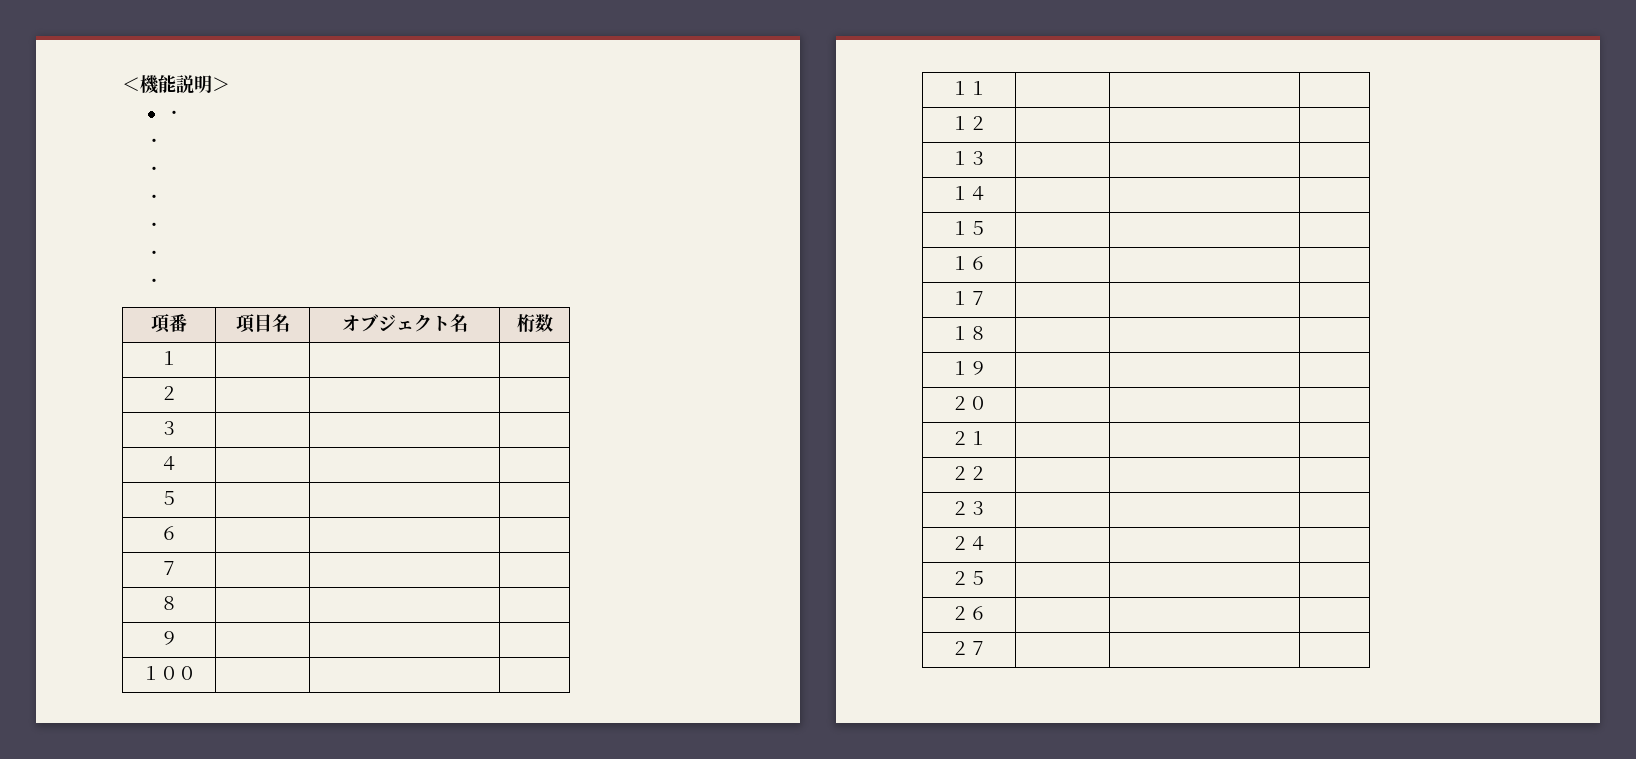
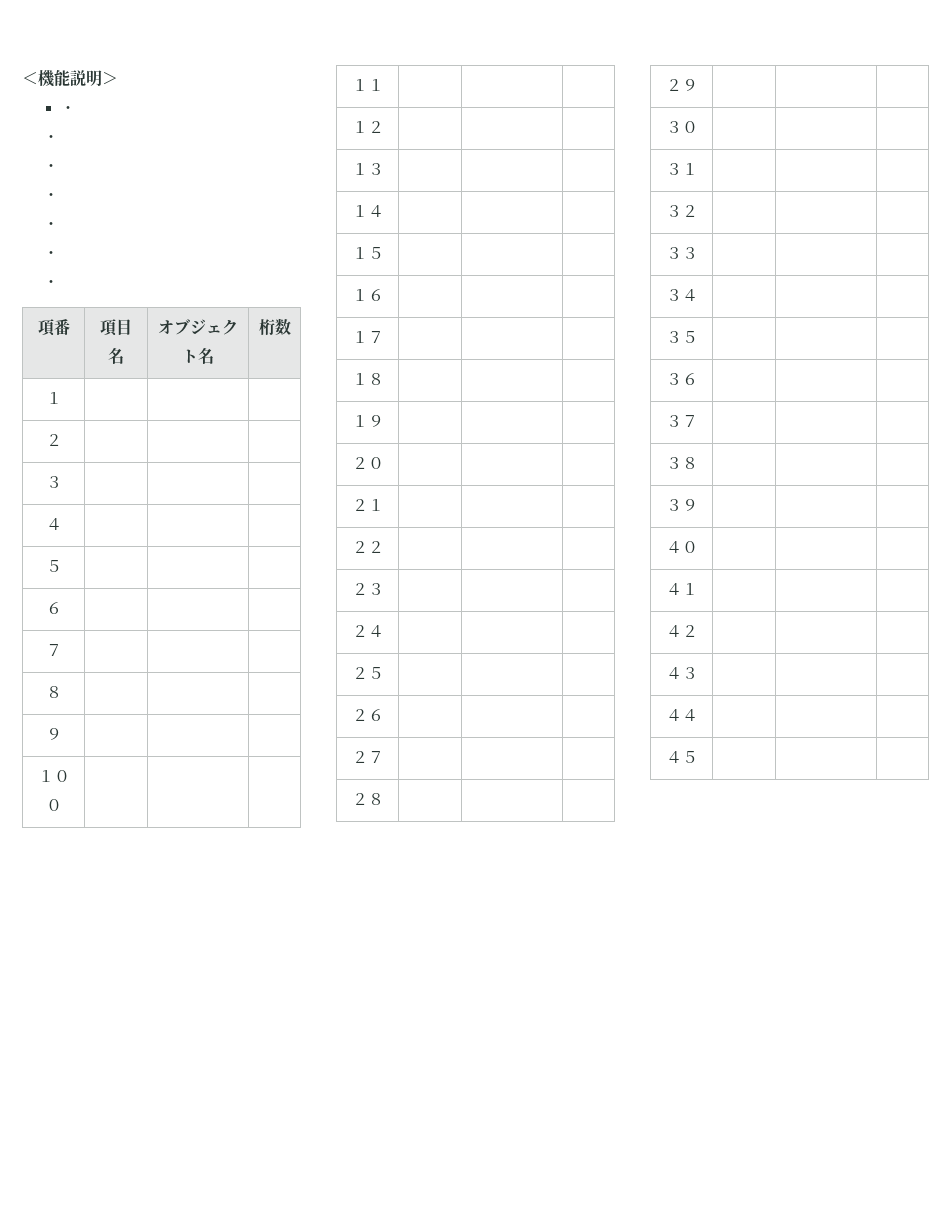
+ ２８ | | |
+ ２９ | | |
+ ３０ | | |
+ ３１ | | |
+ ３２ | | |
+ ３３ | | |
+ ３４ | | |
+ ３５ | | |
+ ３６ | | |
+ ３７ | | |
+ ３８ | | |
+ ３９ | | |
+ ４０ | | |
+ ４１ | | |
+ ４２ | | |
+ ４３ | | |
+ ４４ | | |
+ ４５ | | |

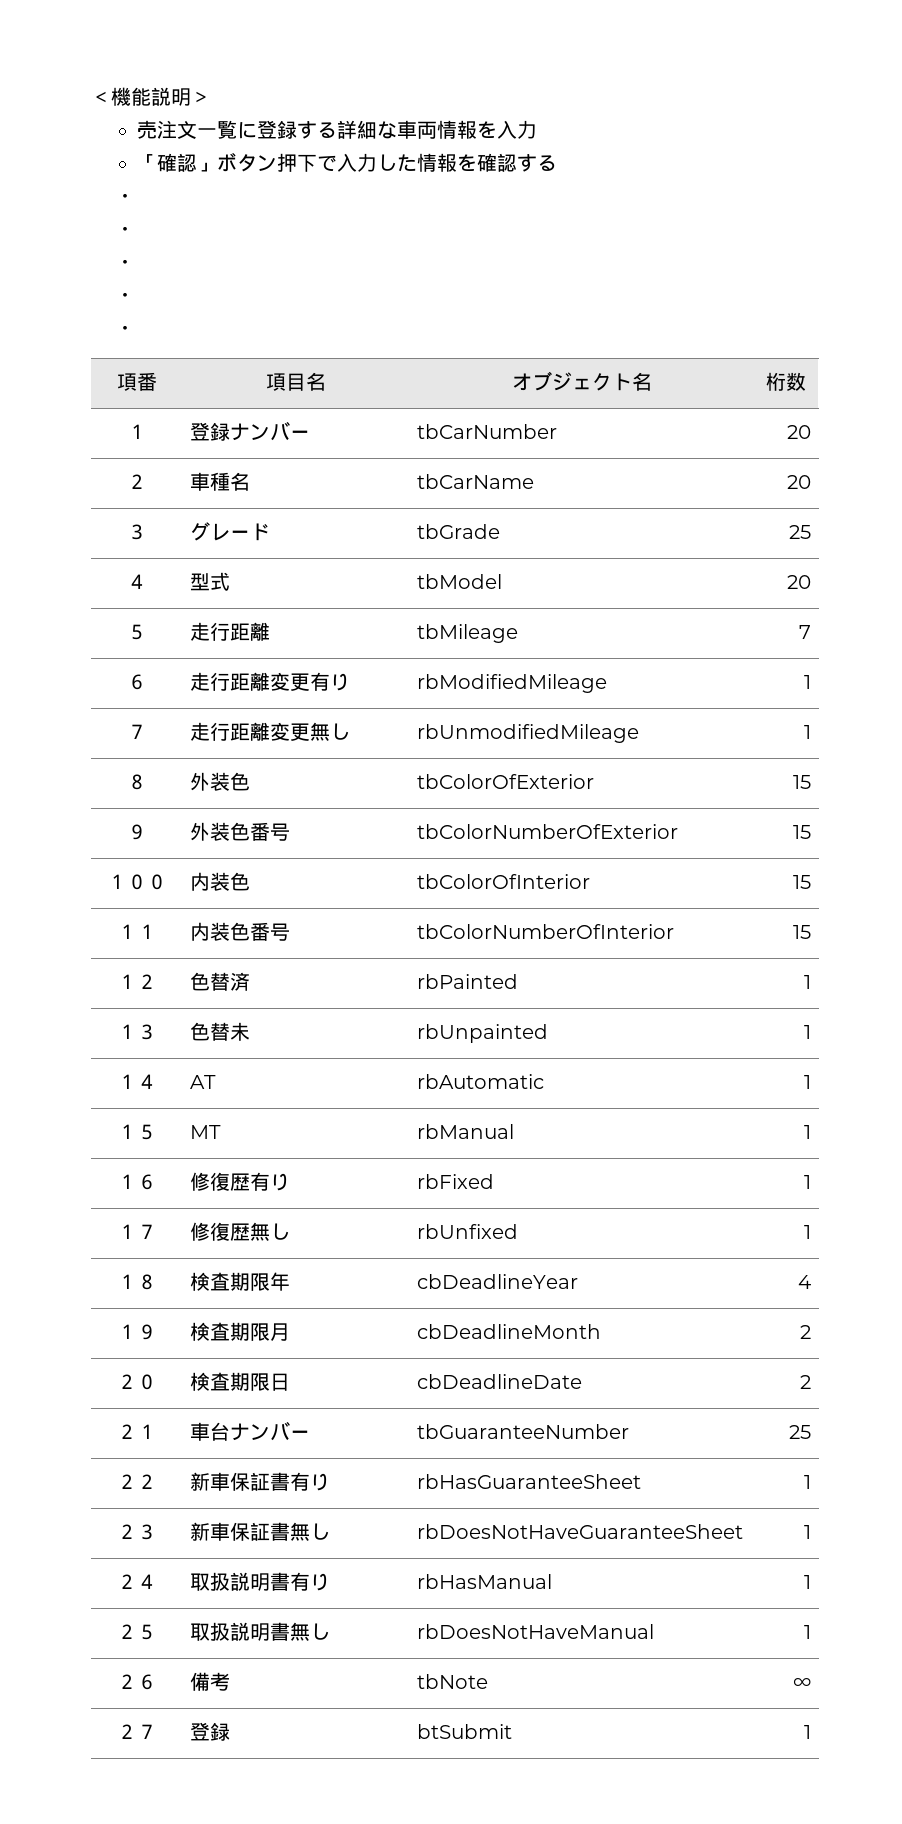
  ＜機能説明＞
- ・
- ・
+ 売注文一覧に登録する詳細な車両情報を入力
+ 「確認」ボタン押下で入力した情報を確認する
  項番 | 項目名 | オブジェクト名 | 桁数
- １ | | |
- ２ | | |
- ３ | | |
- ４ | | |
- ５ | | |
- ６ | | |
- ７ | | |
- ８ | | |
- ９ | | |
- １００ | | |
- １１ | | |
- １２ | | |
- １３ | | |
- １４ | | |
- １５ | | |
- １６ | | |
- １７ | | |
- １８ | | |
- １９ | | |
- ２０ | | |
- ２１ | | |
- ２２ | | |
- ２３ | | |
- ２４ | | |
- ２５ | | |
- ２６ | | |
- ２７ | | |
- ２８ | | |
- ２９ | | |
- ３０ | | |
- ３１ | | |
- ３２ | | |
- ３３ | | |
- ３４ | | |
- ３５ | | |
- ３６ | | |
- ３７ | | |
- ３８ | | |
- ３９ | | |
- ４０ | | |
- ４１ | | |
- ４２ | | |
- ４３ | | |
- ４４ | | |
- ４５ | | |
+ １ | 登録ナンバー | tbCarNumber | 20
+ ２ | 車種名 | tbCarName | 20
+ ３ | グレード | tbGrade | 25
+ ４ | 型式 | tbModel | 20
+ ５ | 走行距離 | tbMileage | 7
+ ６ | 走行距離変更有り | rbModifiedMileage | 1
+ ７ | 走行距離変更無し | rbUnmodifiedMileage | 1
+ ８ | 外装色 | tbColorOfExterior | 15
+ ９ | 外装色番号 | tbColorNumberOfExterior | 15
+ １００ | 内装色 | tbColorOfInterior | 15
+ １１ | 内装色番号 | tbColorNumberOfInterior | 15
+ １２ | 色替済 | rbPainted | 1
+ １３ | 色替未 | rbUnpainted | 1
+ １４ | AT | rbAutomatic | 1
+ １５ | MT | rbManual | 1
+ １６ | 修復歴有り | rbFixed | 1
+ １７ | 修復歴無し | rbUnfixed | 1
+ １８ | 検査期限年 | cbDeadlineYear | 4
+ １９ | 検査期限月 | cbDeadlineMonth | 2
+ ２０ | 検査期限日 | cbDeadlineDate | 2
+ ２１ | 車台ナンバー | tbGuaranteeNumber | 25
+ ２２ | 新車保証書有り | rbHasGuaranteeSheet | 1
+ ２３ | 新車保証書無し | rbDoesNotHaveGuaranteeSheet | 1
+ ２４ | 取扱説明書有り | rbHasManual | 1
+ ２５ | 取扱説明書無し | rbDoesNotHaveManual | 1
+ ２６ | 備考 | tbNote | ∞
+ ２７ | 登録 | btSubmit | 1

